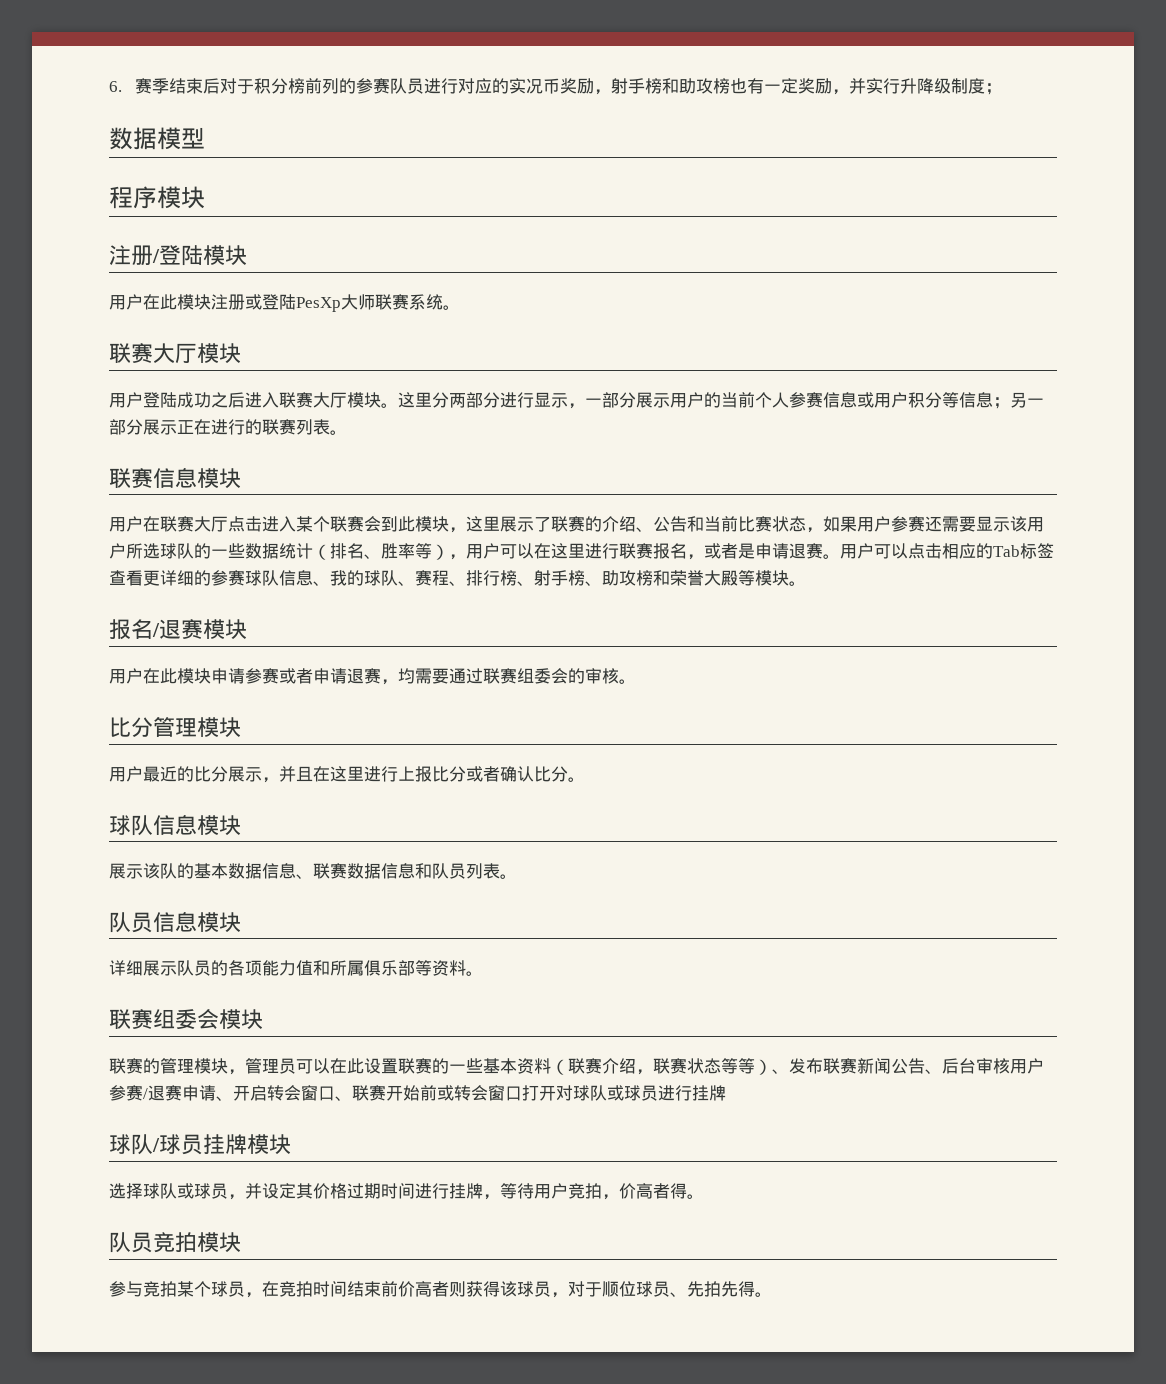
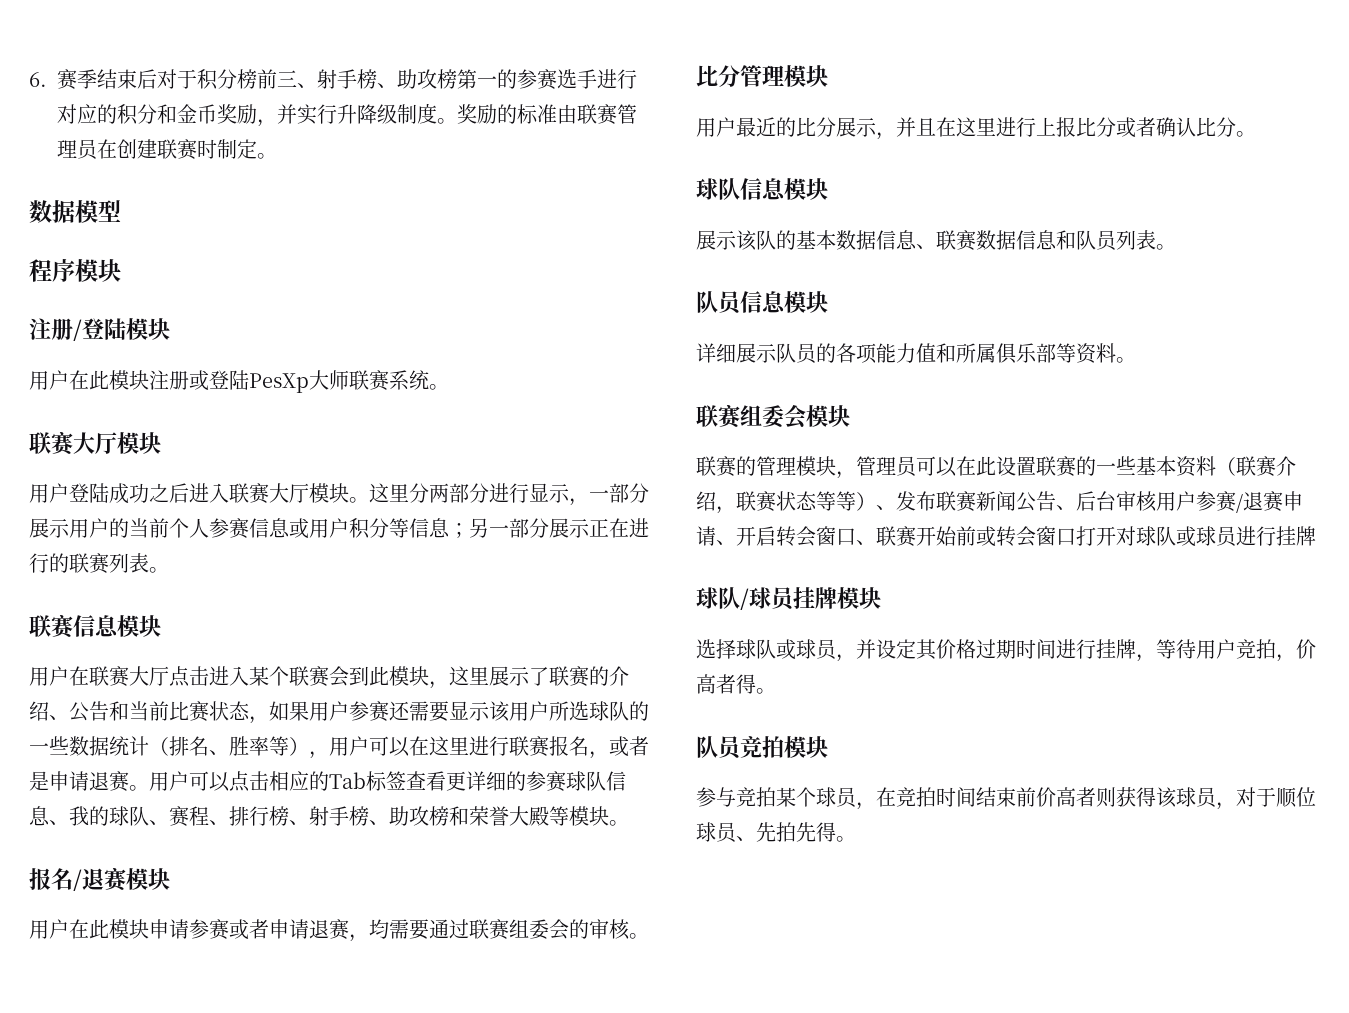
- 6.赛季结束后对于积分榜前列的参赛队员进行对应的实况币奖励，射手榜和助攻榜也有一定奖励，并实行升降级制度；
+ 6.赛季结束后对于积分榜前三、射手榜、助攻榜第一的参赛选手进行对应的积分和金币奖励，并实行升降级制度。奖励的标准由联赛管理员在创建联赛时制定。

